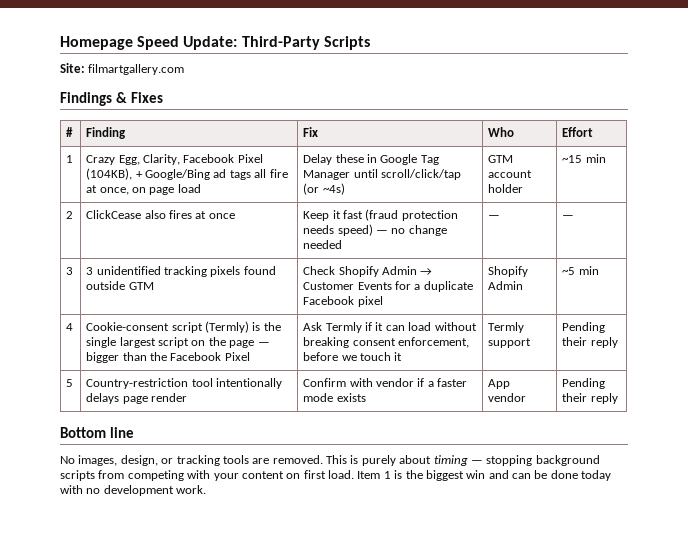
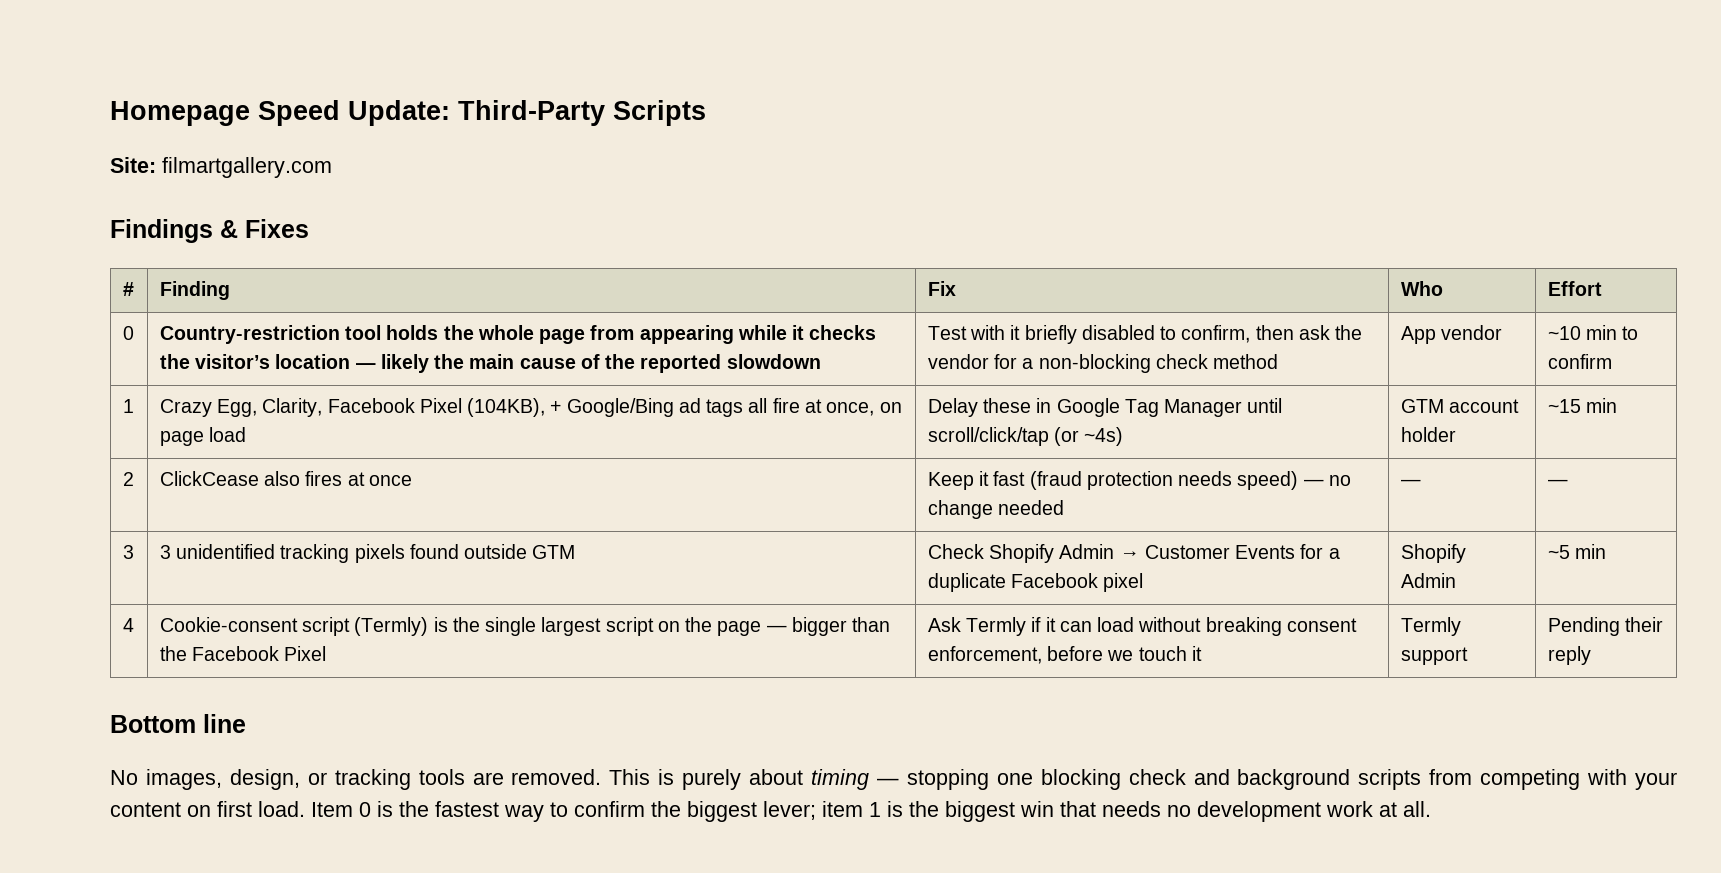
+ 0 | Country-restriction tool holds the whole page from appearing while it checks the visitor’s location — likely the main cause of the reported slowdown | Test with it briefly disabled to confirm, then ask the vendor for a non-blocking check method | App vendor | ~10 min to confirm
- 5 | Country-restriction tool intentionally delays page render | Confirm with vendor if a faster mode exists | App vendor | Pending their reply
- This is purely about timing — stopping background scripts from competing with your content on first load.
+ This is purely about timing — stopping one blocking check and background scripts from competing with your content on first load.
- Item 1 is the biggest win and can be done today with no development work.
+ Item 0 is the fastest way to confirm the biggest lever; item 1 is the biggest win that needs no development work at all.

